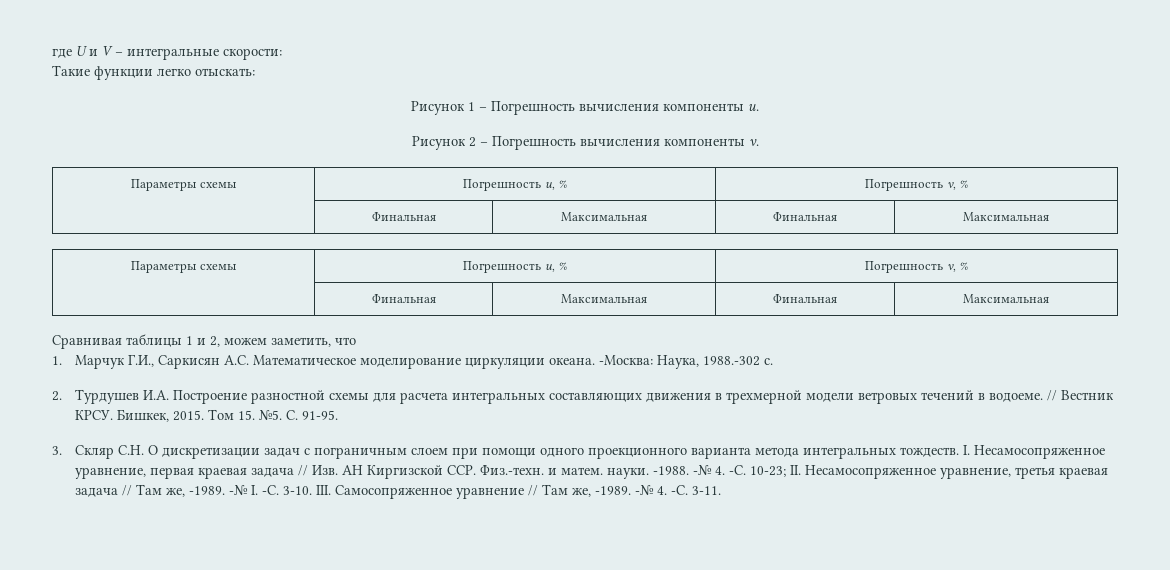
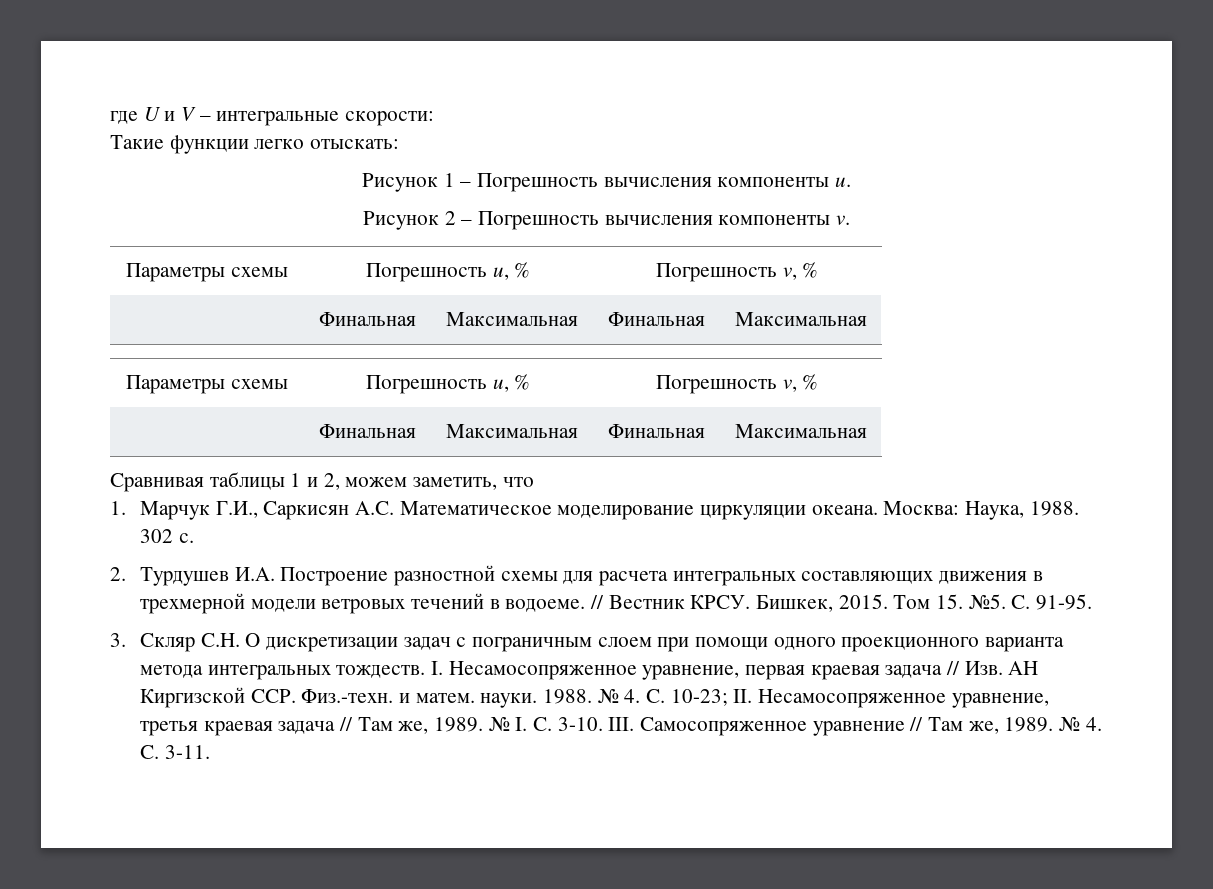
- -Москва: Наука, 1988.-302 с.
+ Москва: Наука, 1988. 302 с.
- -1988. -№ 4. -С. 10-23; II. Несамосопряженное уравнение, третья краевая задача // Там же, -1989. -№ I. -С. 3-10.
+ 1988. № 4. С. 10-23; II. Несамосопряженное уравнение, третья краевая задача // Там же, 1989. № I. С. 3-10.
- III. Самосопряженное уравнение // Там же, -1989. -№ 4. -С. 3-11.
+ III. Самосопряженное уравнение // Там же, 1989. № 4. С. 3-11.

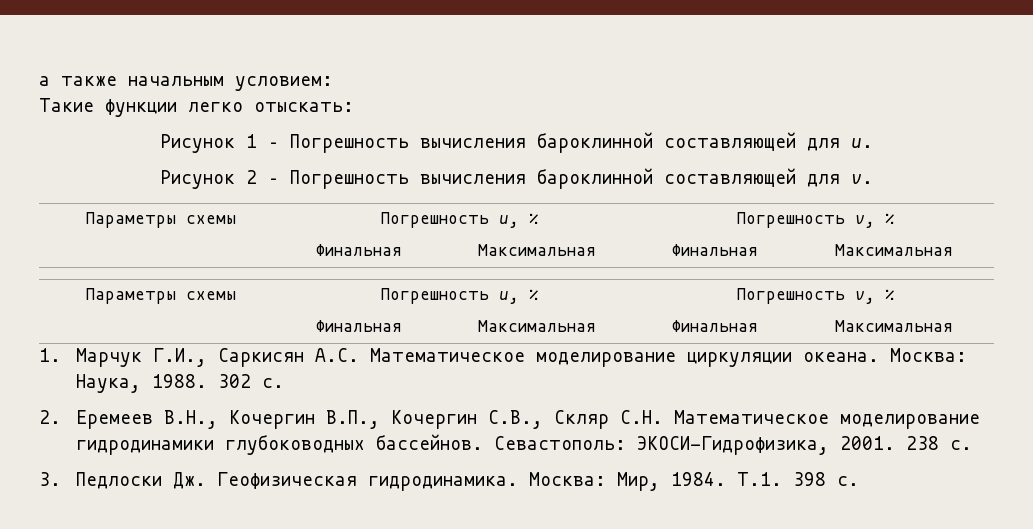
- где U и V – интегральные скорости:
+ а также начальным условием:
- Рисунок 1 – Погрешность вычисления компоненты u.
+ Рисунок 1 – Погрешность вычисления бароклинной составляющей для u.
- Рисунок 2 – Погрешность вычисления компоненты v.
+ Рисунок 2 – Погрешность вычисления бароклинной составляющей для v.
- Сравнивая таблицы 1 и 2, можем заметить, что
- 2. Турдушев И.А. Построение разностной схемы для расчета интегральных составляющих движения в трехмерной модели ветровых течений в водоеме. // Вестник КРСУ. Бишкек, 2015. Том 15. №5. С. 91-95.
- 3. Скляр С.Н. О дискретизации задач с пограничным слоем при помощи одного проекционного варианта метода интегральных тождеств. I. Несамосопряженное уравнение, первая краевая задача // Изв. АН Киргизской ССР. Физ.-техн. и матем. науки. 1988. № 4. С. 10-23; II. Несамосопряженное уравнение, третья краевая задача // Там же, 1989. № I. С. 3-10. III. Самосопряженное уравнение // Там же, 1989. № 4. С. 3-11.
+ 2. Еремеев В.Н., Кочергин В.П., Кочергин С.В., Скляр С.Н. Математическое моделирование гидродинамики глубоководных бассейнов. Севастополь: ЭКОСИ-Гидрофизика, 2001. 238 с.
+ 3. Педлоски Дж. Геофизическая гидродинамика. Москва: Мир, 1984. Т.1. 398 с.

